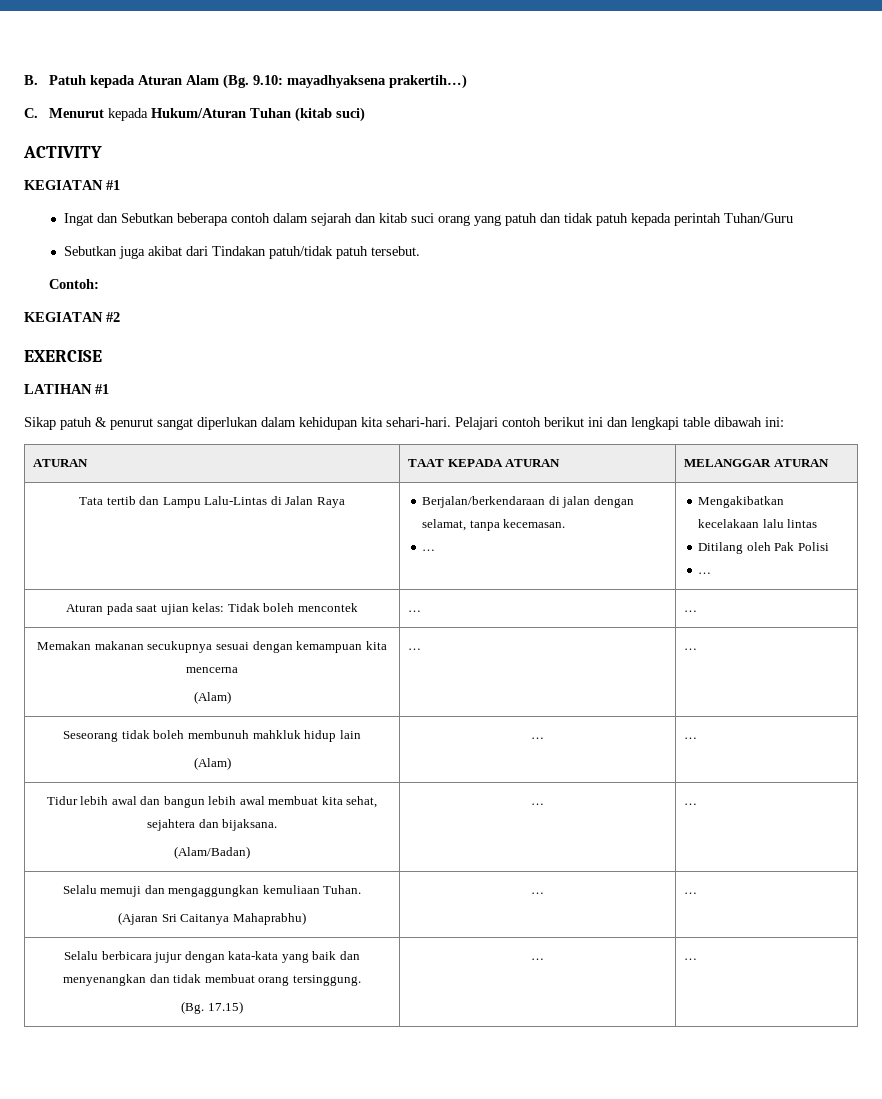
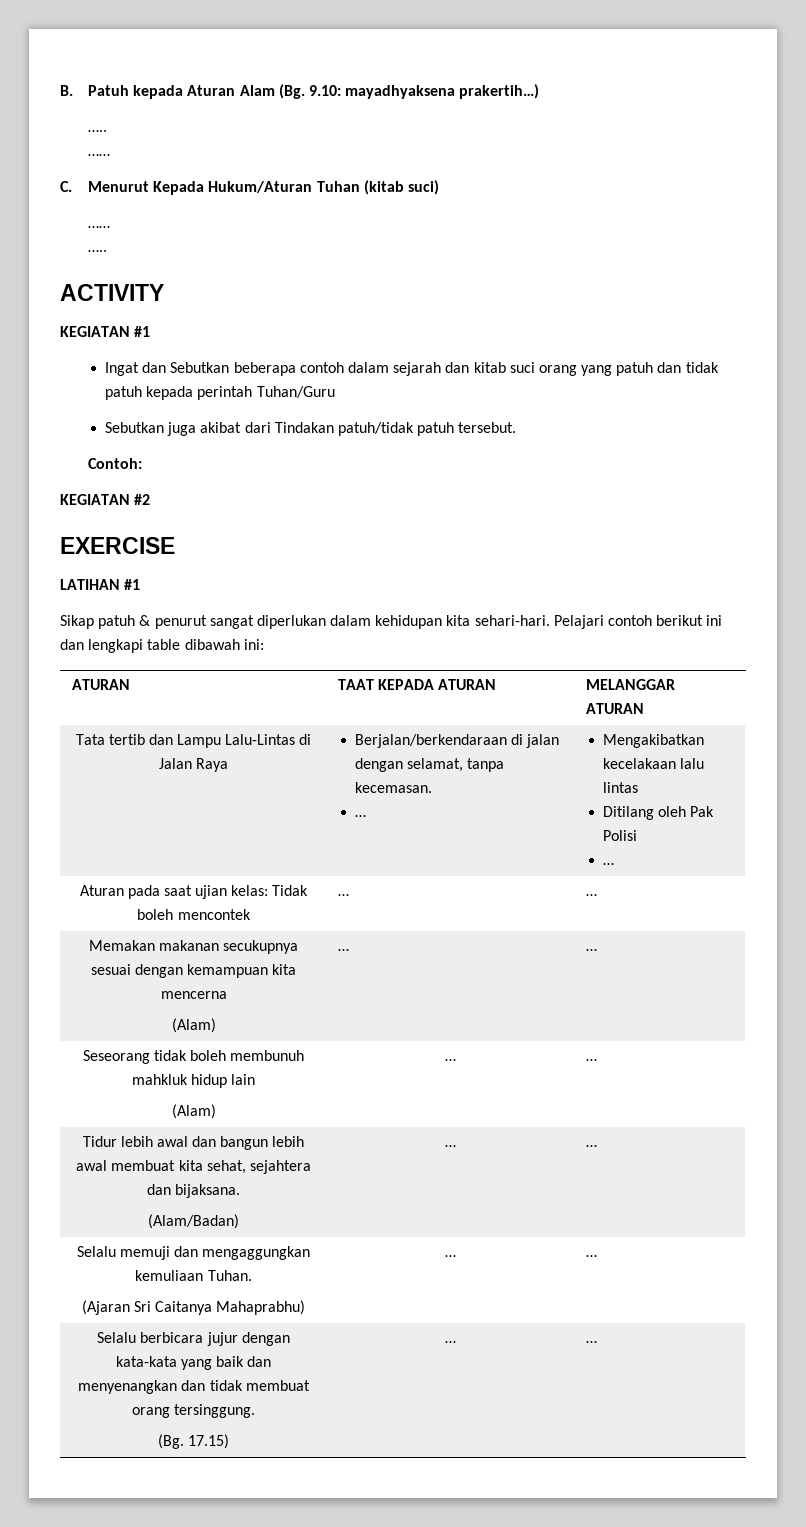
  B. Patuh kepada Aturan Alam (Bg. 9.10: mayadhyaksena prakertih…)
+ …..
+ ……
- C. Menurut kepada Hukum/Aturan Tuhan (kitab suci)
+ C. Menurut Kepada Hukum/Aturan Tuhan (kitab suci)
+ ……
+ …..

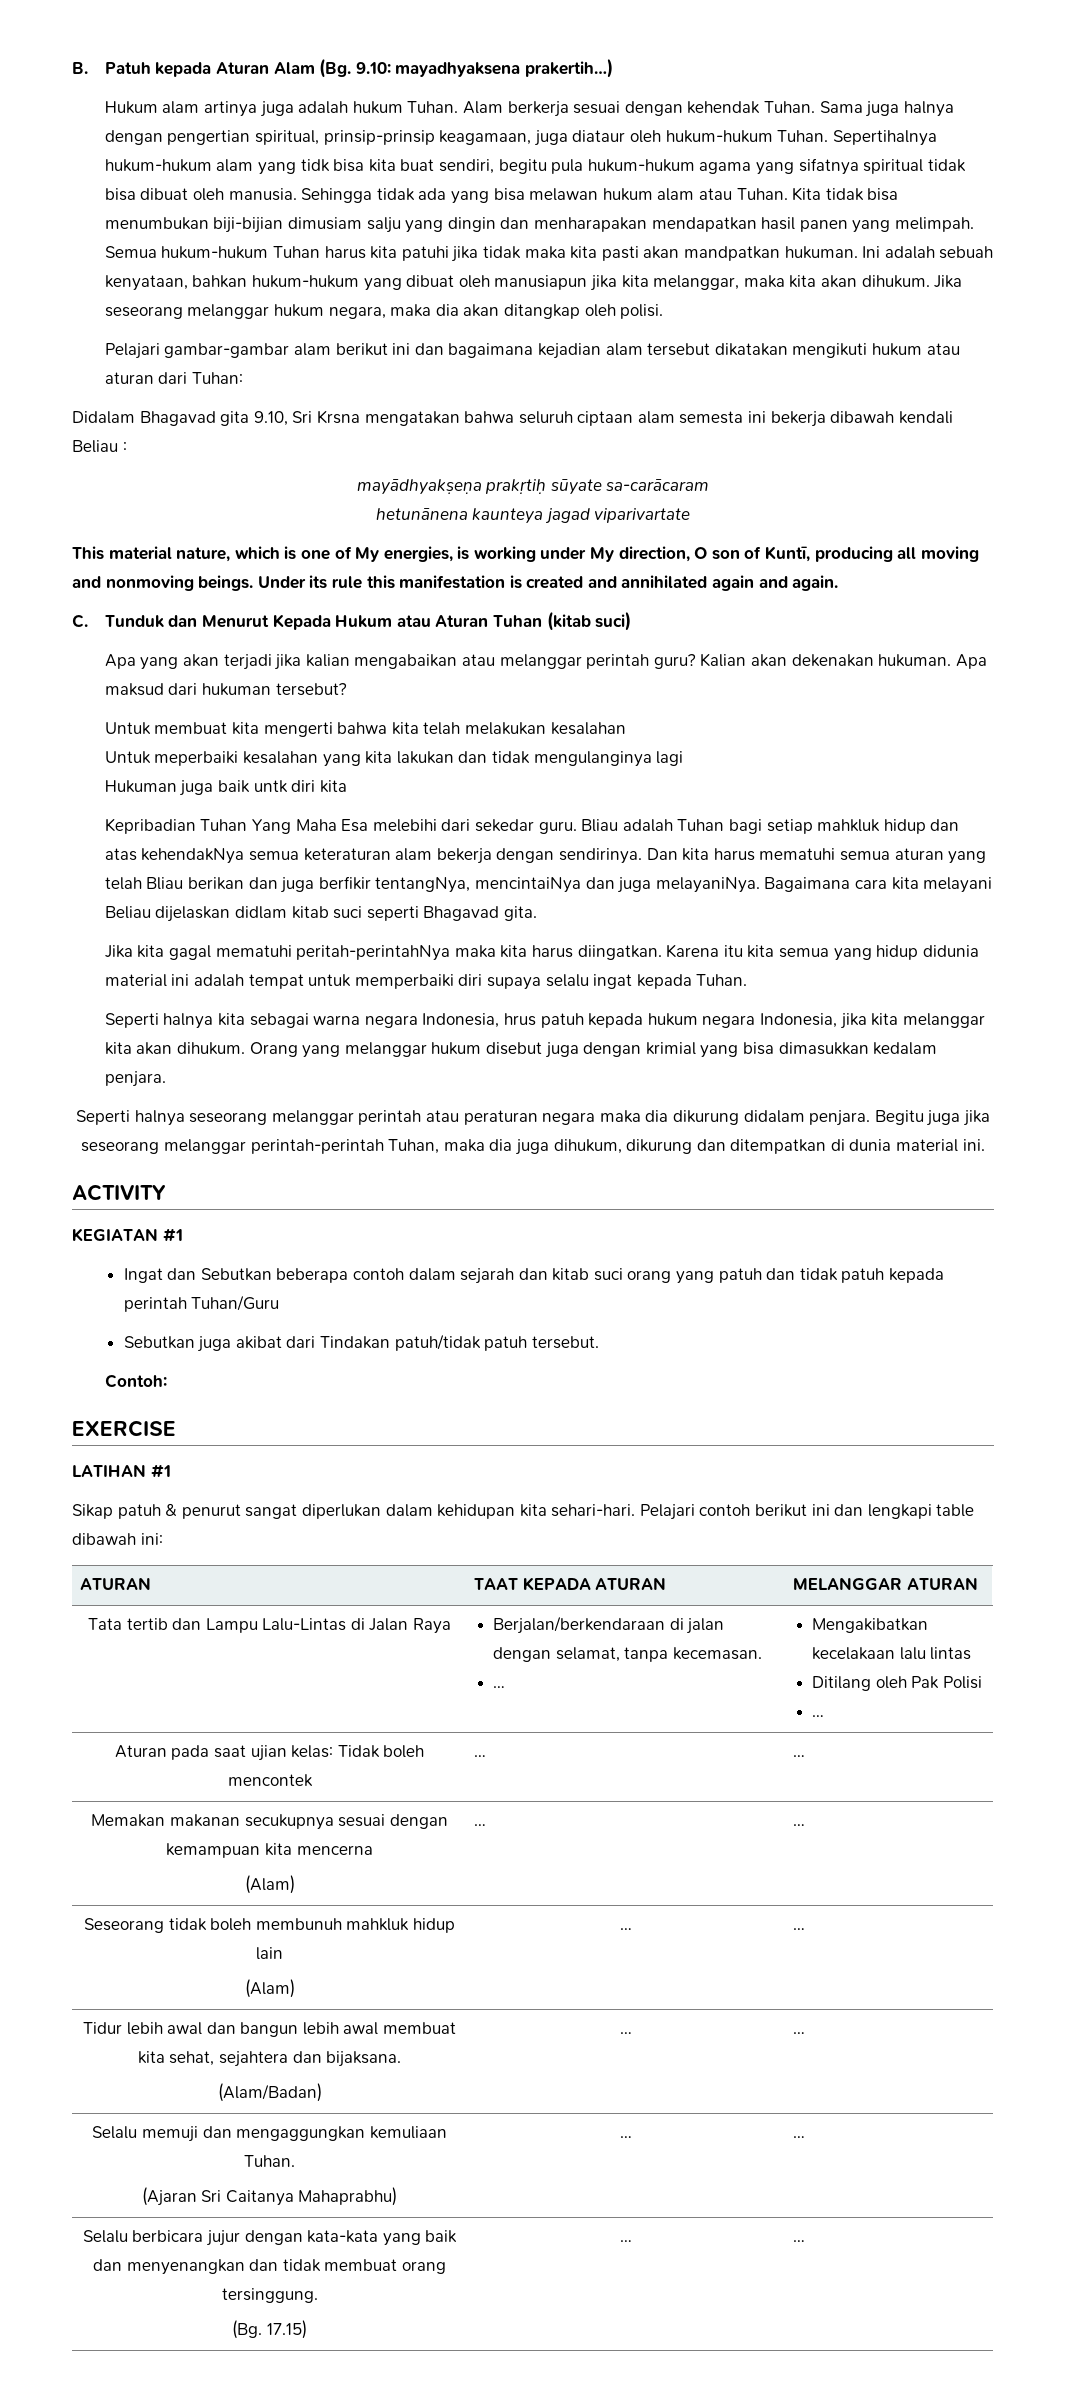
  B. Patuh kepada Aturan Alam (Bg. 9.10: mayadhyaksena prakertih…)
- …..
- ……
- C. Menurut Kepada Hukum/Aturan Tuhan (kitab suci)
- ……
- …..
+ Hukum alam artinya juga adalah hukum Tuhan. Alam berkerja sesuai dengan kehendak Tuhan. Sama juga halnya dengan pengertian spiritual, prinsip-prinsip keagamaan, juga diataur oleh hukum-hukum Tuhan. Sepertihalnya hukum-hukum alam yang tidk bisa kita buat sendiri, begitu pula hukum-hukum agama yang sifatnya spiritual tidak bisa dibuat oleh manusia. Sehingga tidak ada yang bisa melawan hukum alam atau Tuhan. Kita tidak bisa menumbukan biji-bijian dimusiam salju yang dingin dan menharapakan mendapatkan hasil panen yang melimpah. Semua hukum-hukum Tuhan harus kita patuhi jika tidak maka kita pasti akan mandpatkan hukuman. Ini adalah sebuah kenyataan, bahkan hukum-hukum yang dibuat oleh manusiapun jika kita melanggar, maka kita akan dihukum. Jika seseorang melanggar hukum negara, maka dia akan ditangkap oleh polisi.
+ Pelajari gambar-gambar alam berikut ini dan bagaimana kejadian alam tersebut dikatakan mengikuti hukum atau aturan dari Tuhan:
+ Didalam Bhagavad gita 9.10, Sri Krsna mengatakan bahwa seluruh ciptaan alam semesta ini bekerja dibawah kendali Beliau :
+ mayādhyakṣeṇa prakṛtiḥ sūyate sa-carācaram
+ hetunānena kaunteya jagad viparivartate
+ This material nature, which is one of My energies, is working under My direction, O son of Kuntī, producing all moving and nonmoving beings. Under its rule this manifestation is created and annihilated again and again.
+ C. Tunduk dan Menurut Kepada Hukum atau Aturan Tuhan (kitab suci)
+ Apa yang akan terjadi jika kalian mengabaikan atau melanggar perintah guru? Kalian akan dekenakan hukuman. Apa maksud dari hukuman tersebut?
+ Untuk membuat kita mengerti bahwa kita telah melakukan kesalahan
+ Untuk meperbaiki kesalahan yang kita lakukan dan tidak mengulanginya lagi
+ Hukuman juga baik untk diri kita
+ Kepribadian Tuhan Yang Maha Esa melebihi dari sekedar guru. Bliau adalah Tuhan bagi setiap mahkluk hidup dan atas kehendakNya semua keteraturan alam bekerja dengan sendirinya. Dan kita harus mematuhi semua aturan yang telah Bliau berikan dan juga berfikir tentangNya, mencintaiNya dan juga melayaniNya. Bagaimana cara kita melayani Beliau dijelaskan didlam kitab suci seperti Bhagavad gita.
+ Jika kita gagal mematuhi peritah-perintahNya maka kita harus diingatkan. Karena itu kita semua yang hidup didunia material ini adalah tempat untuk memperbaiki diri supaya selalu ingat kepada Tuhan.
+ Seperti halnya kita sebagai warna negara Indonesia, hrus patuh kepada hukum negara Indonesia, jika kita melanggar kita akan dihukum. Orang yang melanggar hukum disebut juga dengan krimial yang bisa dimasukkan kedalam penjara.
+ Seperti halnya seseorang melanggar perintah atau peraturan negara maka dia dikurung didalam penjara. Begitu juga jika seseorang melanggar perintah-perintah Tuhan, maka dia juga dihukum, dikurung dan ditempatkan di dunia material ini.
- KEGIATAN #2

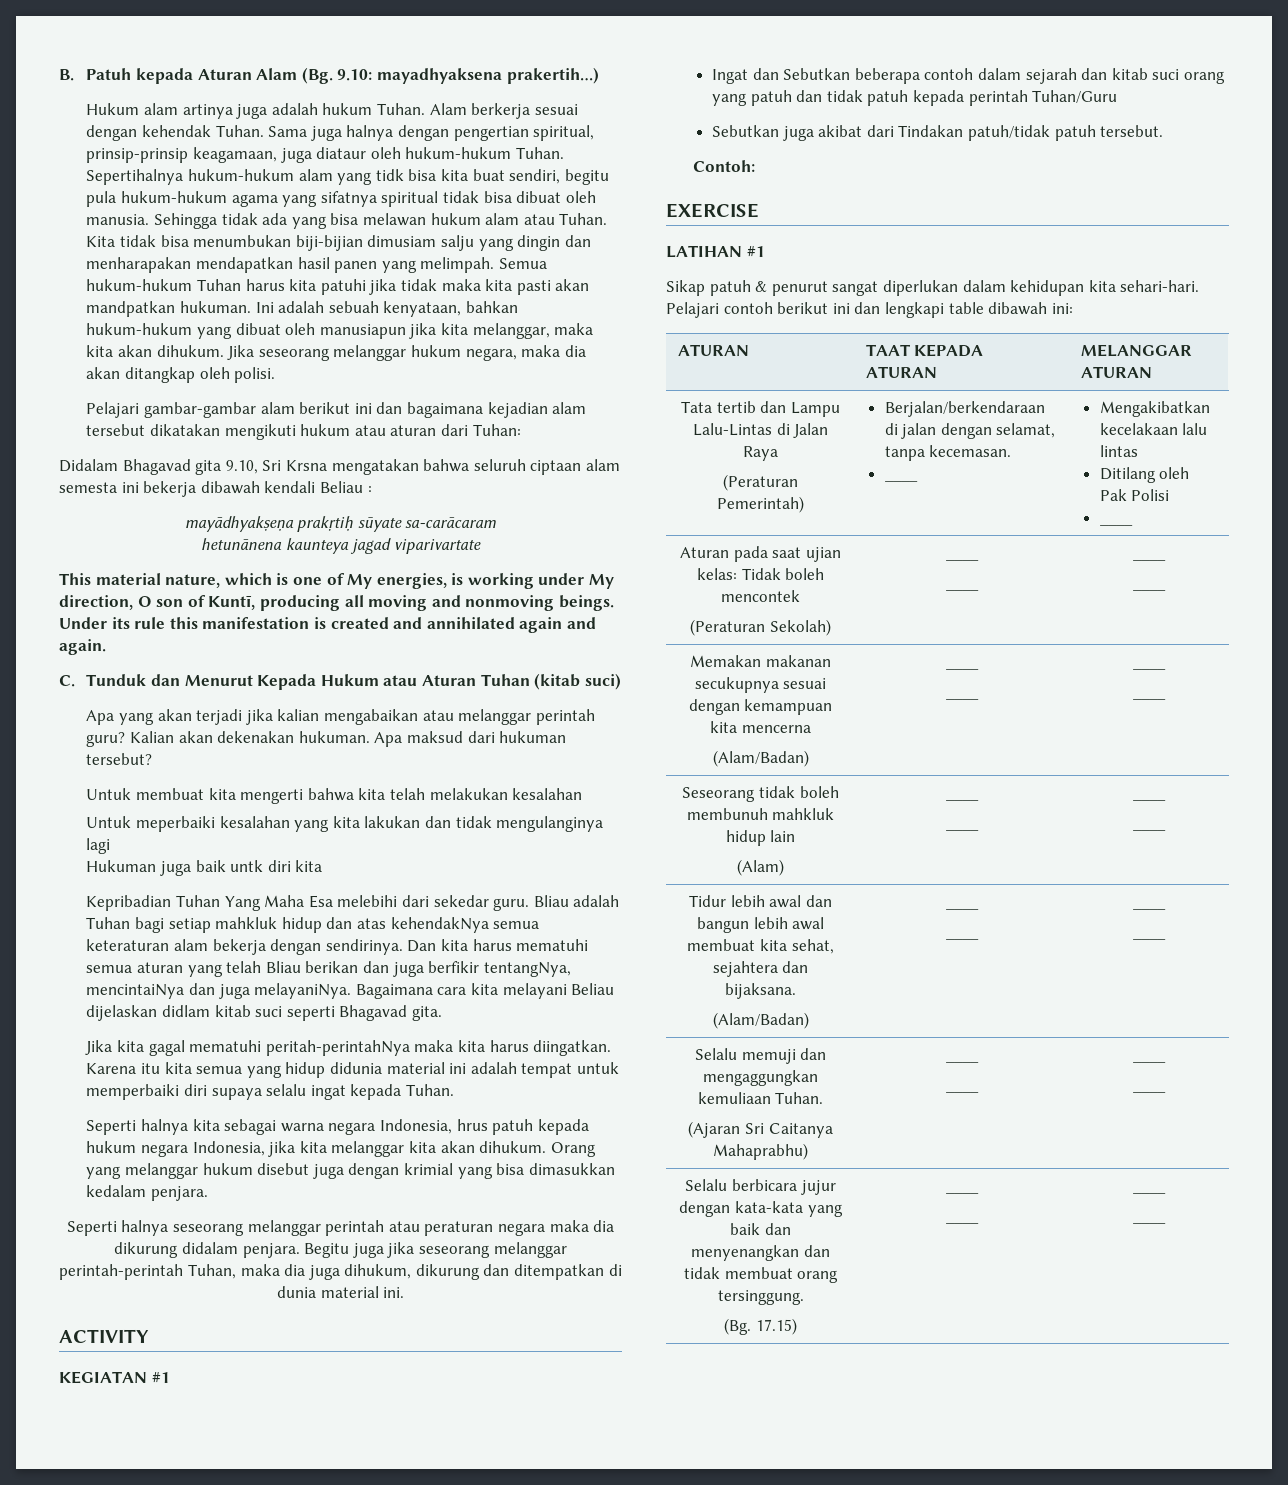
- Tata tertib dan Lampu Lalu-Lintas di Jalan Raya | Berjalan/berkendaraan di jalan dengan selamat, tanpa kecemasan.
- … | Mengakibatkan kecelakaan lalu lintas
+ Tata tertib dan Lampu Lalu-Lintas di Jalan Raya
+ (Peraturan Pemerintah) | Berjalan/berkendaraan di jalan dengan selamat, tanpa kecemasan.
+ ____ | Mengakibatkan kecelakaan lalu lintas
  Ditilang oleh Pak Polisi
- …
+ ____
- Aturan pada saat ujian kelas: Tidak boleh mencontek | … | …
+ Aturan pada saat ujian kelas: Tidak boleh mencontek
+ (Peraturan Sekolah) | ____
+ ____ | ____
+ ____
  Memakan makanan secukupnya sesuai dengan kemampuan kita mencerna
- (Alam) | … | …
+ (Alam/Badan) | ____
+ ____ | ____
+ ____
  Seseorang tidak boleh membunuh mahkluk hidup lain
- (Alam) | … | …
+ (Alam) | ____
+ ____ | ____
+ ____
  Tidur lebih awal dan bangun lebih awal membuat kita sehat, sejahtera dan bijaksana.
- (Alam/Badan) | … | …
+ (Alam/Badan) | ____
+ ____ | ____
+ ____
  Selalu memuji dan mengaggungkan kemuliaan Tuhan.
- (Ajaran Sri Caitanya Mahaprabhu) | … | …
+ (Ajaran Sri Caitanya Mahaprabhu) | ____
+ ____ | ____
+ ____
  Selalu berbicara jujur dengan kata-kata yang baik dan menyenangkan dan tidak membuat orang tersinggung.
- (Bg. 17.15) | … | …
+ (Bg. 17.15) | ____
+ ____ | ____
+ ____

